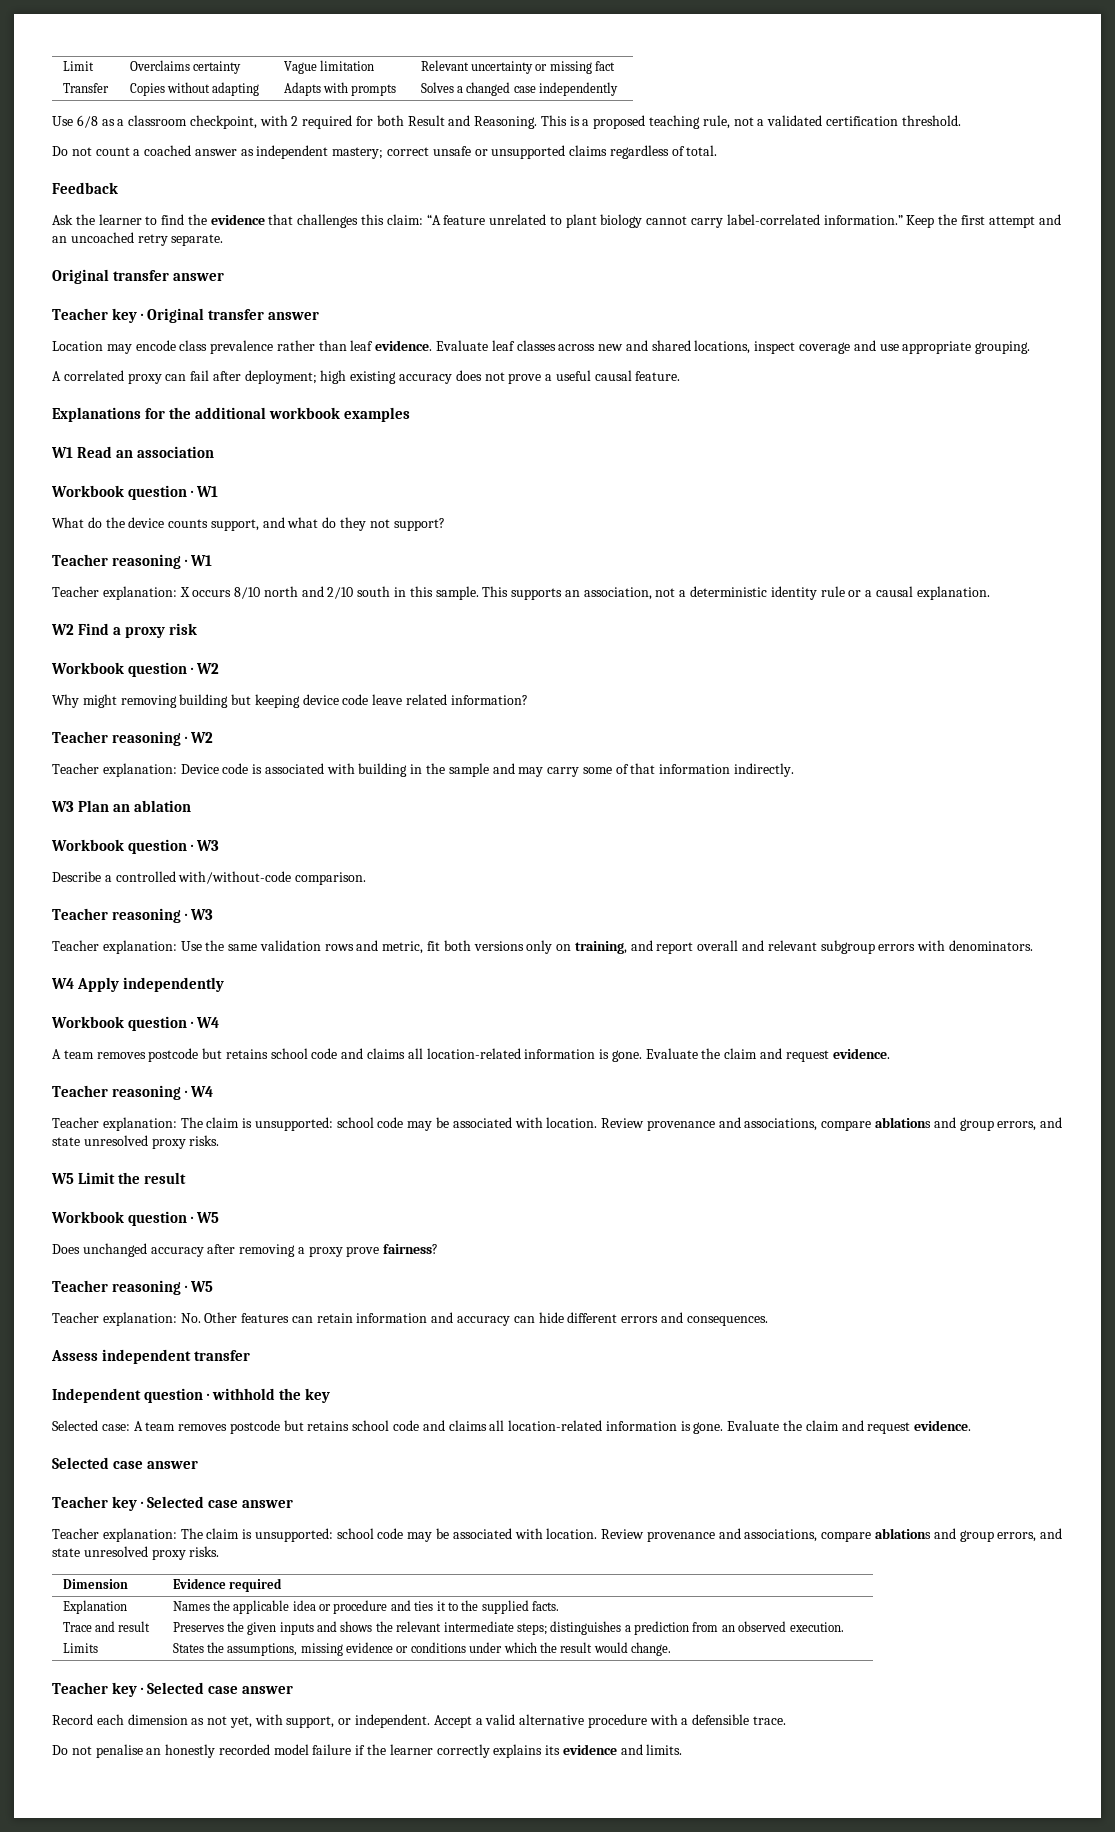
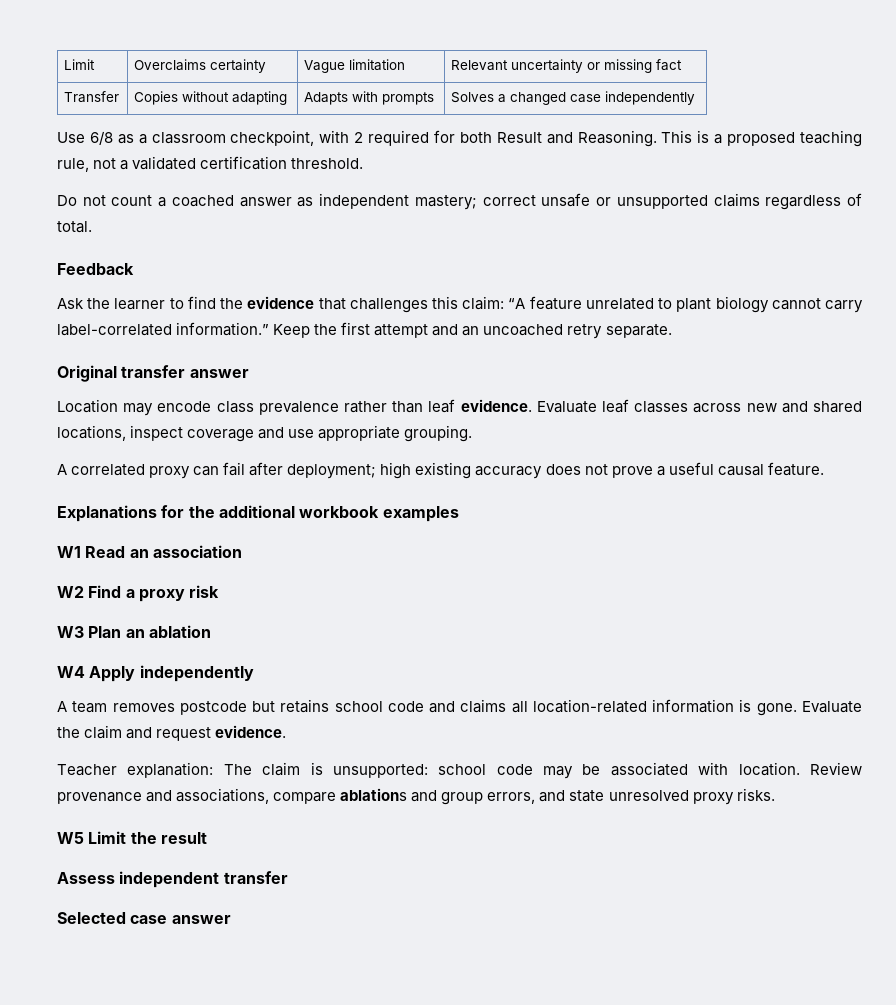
- Teacher key · Original transfer answer
- Workbook question · W1
- What do the device counts support, and what do they not support?
- Teacher reasoning · W1
- Teacher explanation: X occurs 8/10 north and 2/10 south in this sample. This supports an association, not a deterministic identity rule or a causal explanation.
- Workbook question · W2
- Why might removing building but keeping device code leave related information?
- Teacher reasoning · W2
- Teacher explanation: Device code is associated with building in the sample and may carry some of that information indirectly.
  W3 Plan an ablation
- Workbook question · W3
- Describe a controlled with/without-code comparison.
- Teacher reasoning · W3
- Teacher explanation: Use the same validation rows and metric, fit both versions only on training, and report overall and relevant subgroup errors with denominators.
- Workbook question · W4
- Teacher reasoning · W4
- Workbook question · W5
- Does unchanged accuracy after removing a proxy prove fairness?
- Teacher reasoning · W5
- Teacher explanation: No. Other features can retain information and accuracy can hide different errors and consequences.
  Assess independent transfer
- Independent question · withhold the key
- Selected case: A team removes postcode but retains school code and claims all location-related information is gone. Evaluate the claim and request evidence.
  Selected case answer
- Teacher key · Selected case answer
- Teacher explanation: The claim is unsupported: school code may be associated with location. Review provenance and associations, compare ablations and group errors, and state unresolved proxy risks.
- Dimension | Evidence required
- Explanation | Names the applicable idea or procedure and ties it to the supplied facts.
- Trace and result | Preserves the given inputs and shows the relevant intermediate steps; distinguishes a prediction from an observed execution.
- Limits | States the assumptions, missing evidence or conditions under which the result would change.
- Teacher key · Selected case answer
- Record each dimension as not yet, with support, or independent. Accept a valid alternative procedure with a defensible trace.
- Do not penalise an honestly recorded model failure if the learner correctly explains its evidence and limits.

